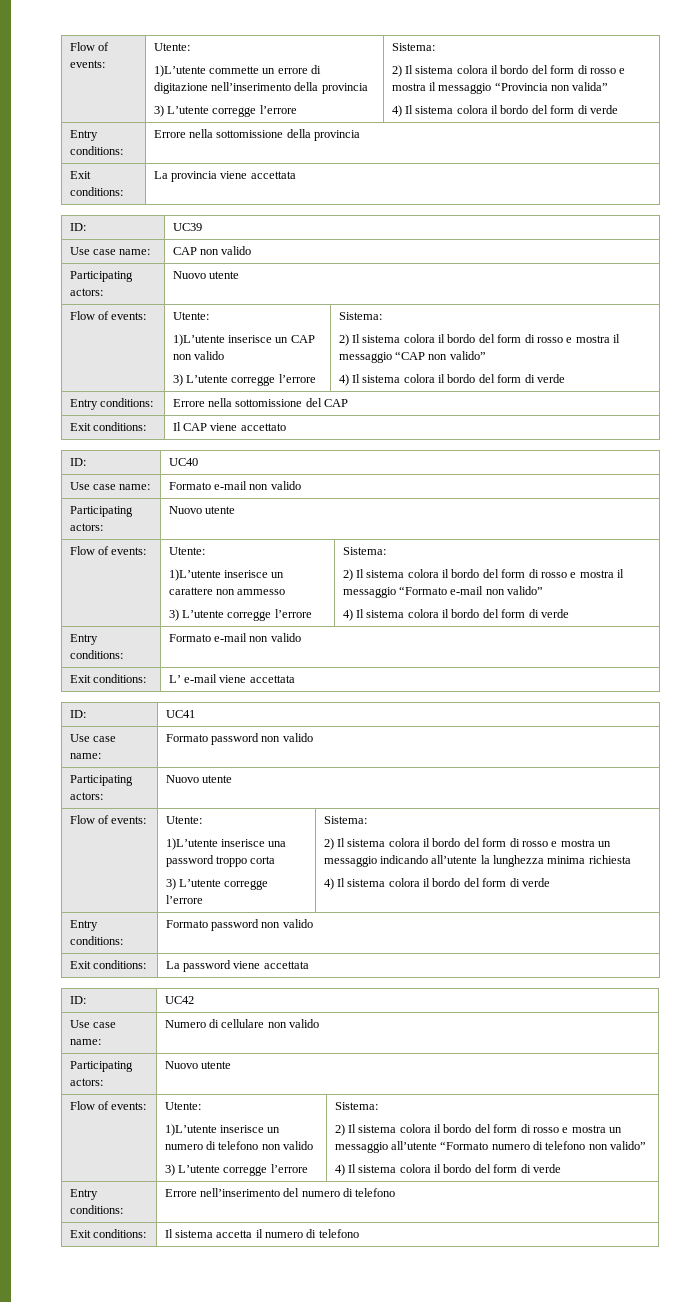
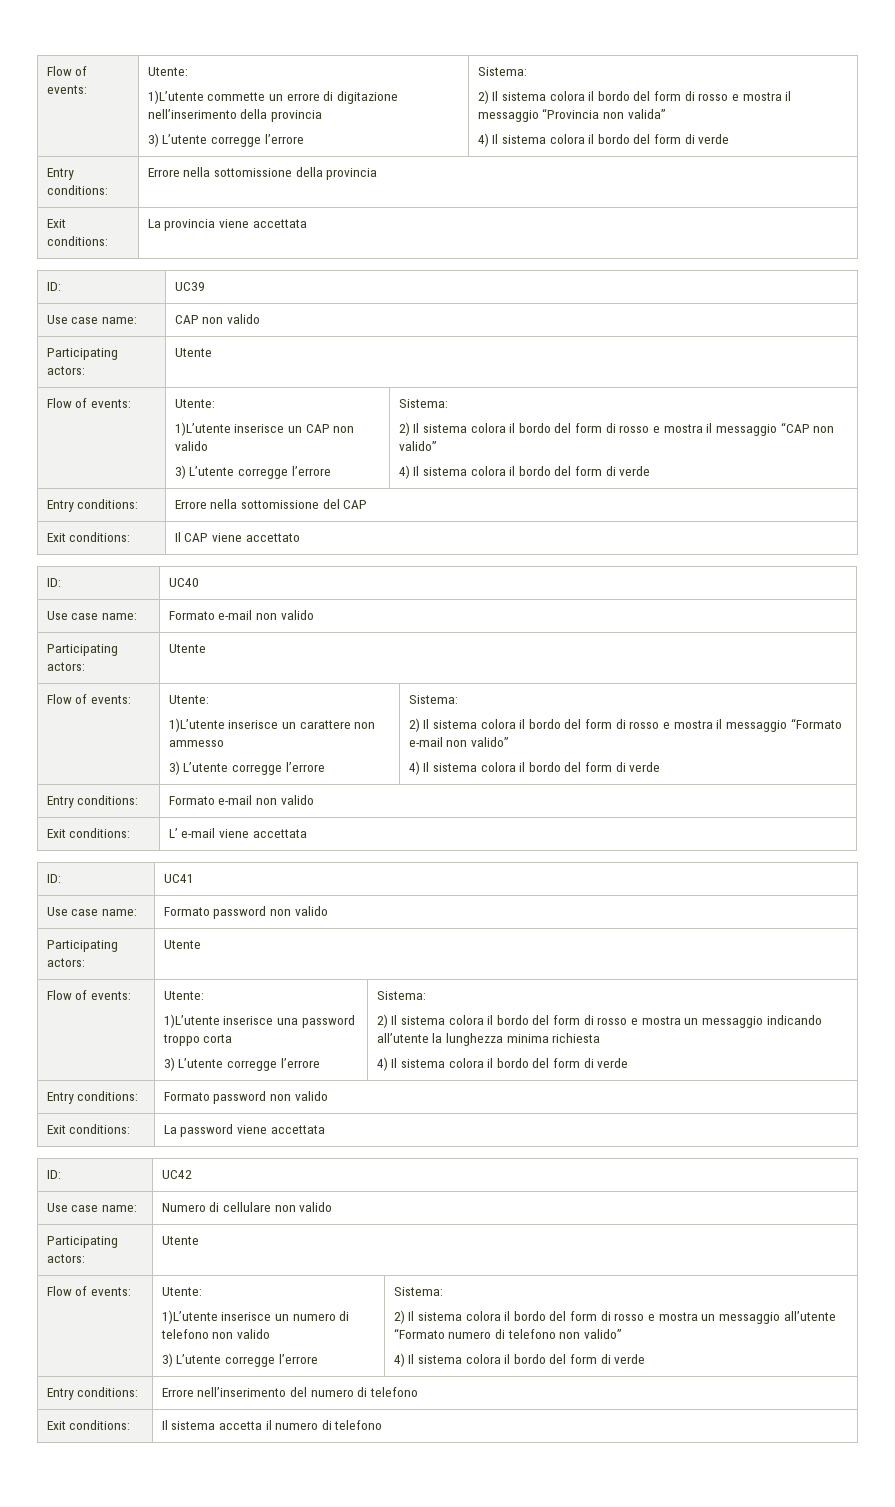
  Use case name: | CAP non valido
- Participating actors: | Nuovo utente
+ Participating actors: | Utente
  Use case name: | Formato e-mail non valido
- Participating actors: | Nuovo utente
+ Participating actors: | Utente
  Use case name: | Formato password non valido
- Participating actors: | Nuovo utente
+ Participating actors: | Utente
  Use case name: | Numero di cellulare non valido
- Participating actors: | Nuovo utente
+ Participating actors: | Utente

